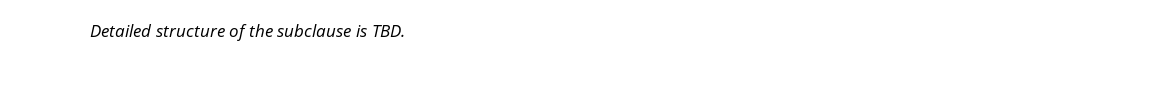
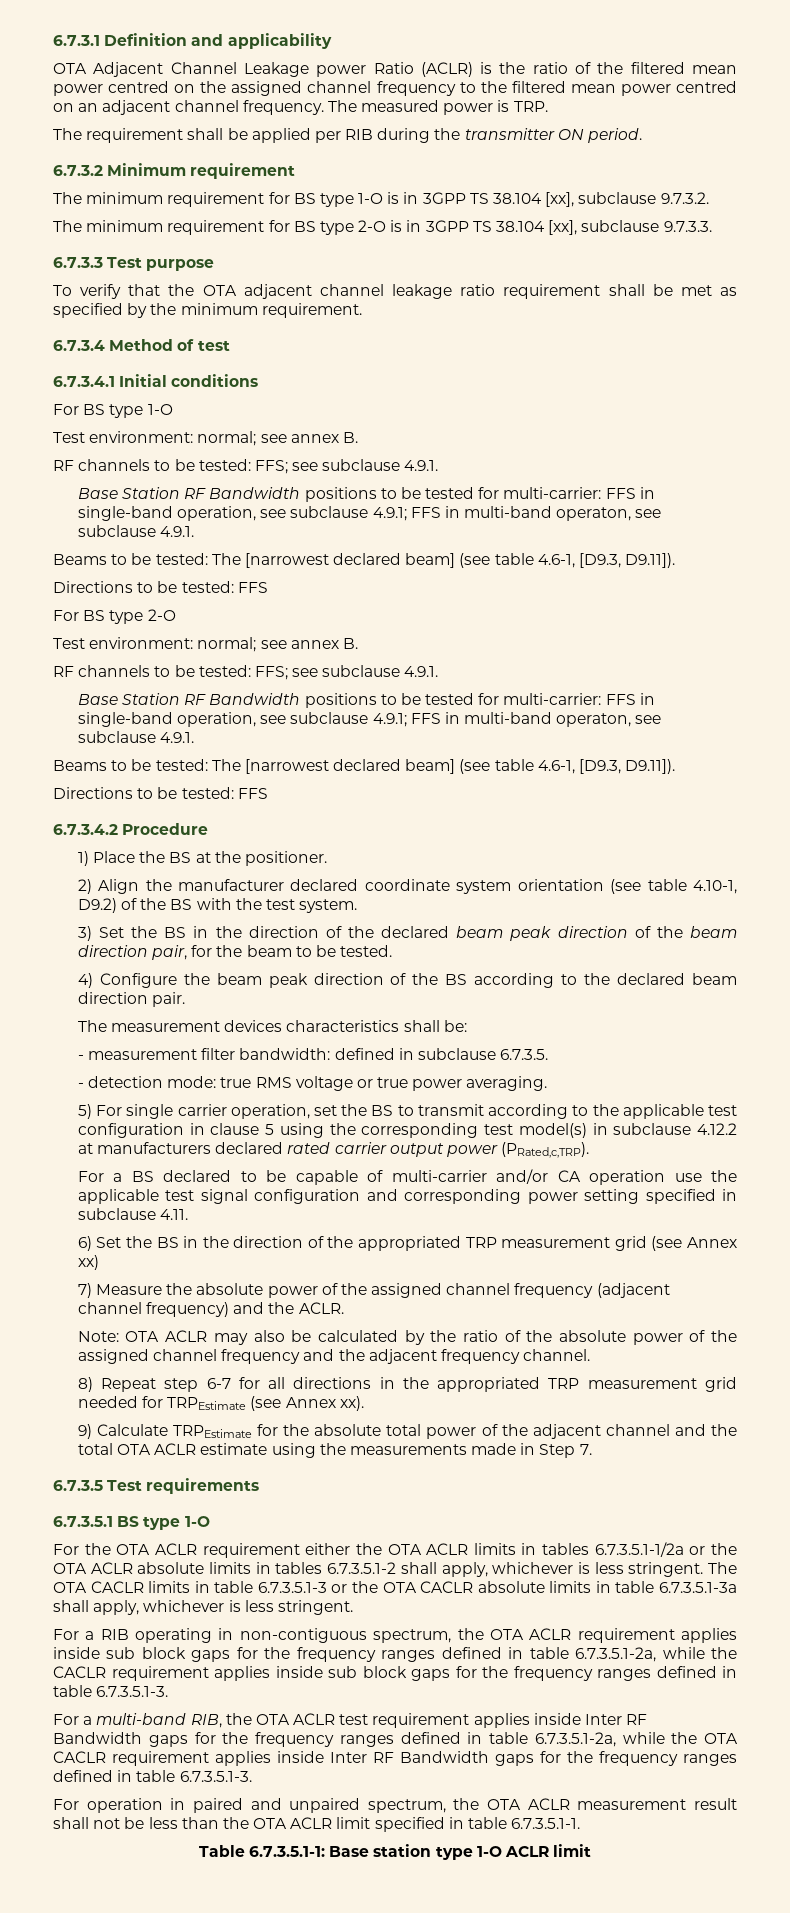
- Detailed structure of the subclause is TBD.
+ 6.7.3.1 Definition and applicability
+ OTA Adjacent Channel Leakage power Ratio (ACLR) is the ratio of the filtered mean power centred on the assigned channel frequency to the filtered mean power centred on an adjacent channel frequency. The measured power is TRP.
+ The requirement shall be applied per RIB during the transmitter ON period.
+ 6.7.3.2 Minimum requirement
+ The minimum requirement for BS type 1-O is in 3GPP TS 38.104 [xx], subclause 9.7.3.2.
+ The minimum requirement for BS type 2-O is in 3GPP TS 38.104 [xx], subclause 9.7.3.3.
+ 6.7.3.3 Test purpose
+ To verify that the OTA adjacent channel leakage ratio requirement shall be met as specified by the minimum requirement.
+ 6.7.3.4 Method of test
+ 6.7.3.4.1 Initial conditions
+ For BS type 1-O
+ Test environment: normal; see annex B.
+ RF channels to be tested: FFS; see subclause 4.9.1.
+ Base Station RF Bandwidth positions to be tested for multi-carrier: FFS in single-band operation, see subclause 4.9.1; FFS in multi-band operaton, see subclause 4.9.1.
+ Beams to be tested: The [narrowest declared beam] (see table 4.6-1, [D9.3, D9.11]).
+ Directions to be tested: FFS
+ For BS type 2-O
+ Test environment: normal; see annex B.
+ RF channels to be tested: FFS; see subclause 4.9.1.
+ Base Station RF Bandwidth positions to be tested for multi-carrier: FFS in single-band operation, see subclause 4.9.1; FFS in multi-band operaton, see subclause 4.9.1.
+ Beams to be tested: The [narrowest declared beam] (see table 4.6-1, [D9.3, D9.11]).
+ Directions to be tested: FFS
+ 6.7.3.4.2 Procedure
+ 1) Place the BS at the positioner.
+ 2) Align the manufacturer declared coordinate system orientation (see table 4.10-1, D9.2) of the BS with the test system.
+ 3) Set the BS in the direction of the declared beam peak direction of the beam direction pair, for the beam to be tested.
+ 4) Configure the beam peak direction of the BS according to the declared beam direction pair.
+ The measurement devices characteristics shall be:
+ - measurement filter bandwidth: defined in subclause 6.7.3.5.
+ - detection mode: true RMS voltage or true power averaging.
+ 5) For single carrier operation, set the BS to transmit according to the applicable test configuration in clause 5 using the corresponding test model(s) in subclause 4.12.2 at manufacturers declared rated carrier output power (PRated,c,TRP).
+ For a BS declared to be capable of multi-carrier and/or CA operation use the applicable test signal configuration and corresponding power setting specified in subclause 4.11.
+ 6) Set the BS in the direction of the appropriated TRP measurement grid (see Annex xx)
+ 7) Measure the absolute power of the assigned channel frequency (adjacent channel frequency) and the ACLR.
+ Note: OTA ACLR may also be calculated by the ratio of the absolute power of the assigned channel frequency and the adjacent frequency channel.
+ 8) Repeat step 6-7 for all directions in the appropriated TRP measurement grid needed for TRPEstimate (see Annex xx).
+ 9) Calculate TRPEstimate for the absolute total power of the adjacent channel and the total OTA ACLR estimate using the measurements made in Step 7.
+ 6.7.3.5 Test requirements
+ 6.7.3.5.1 BS type 1-O
+ For the OTA ACLR requirement either the OTA ACLR limits in tables 6.7.3.5.1-1/2a or the OTA ACLR absolute limits in tables 6.7.3.5.1-2 shall apply, whichever is less stringent. The OTA CACLR limits in table 6.7.3.5.1-3 or the OTA CACLR absolute limits in table 6.7.3.5.1-3a shall apply, whichever is less stringent.
+ For a RIB operating in non-contiguous spectrum, the OTA ACLR requirement applies inside sub block gaps for the frequency ranges defined in table 6.7.3.5.1-2a, while the CACLR requirement applies inside sub block gaps for the frequency ranges defined in table 6.7.3.5.1-3.
+ For a multi-band RIB, the OTA ACLR test requirement applies inside Inter RF Bandwidth gaps for the frequency ranges defined in table 6.7.3.5.1-2a, while the OTA CACLR requirement applies inside Inter RF Bandwidth gaps for the frequency ranges defined in table 6.7.3.5.1-3.
+ For operation in paired and unpaired spectrum, the OTA ACLR measurement result shall not be less than the OTA ACLR limit specified in table 6.7.3.5.1-1.
+ Table 6.7.3.5.1-1: Base station type 1-O ACLR limit

